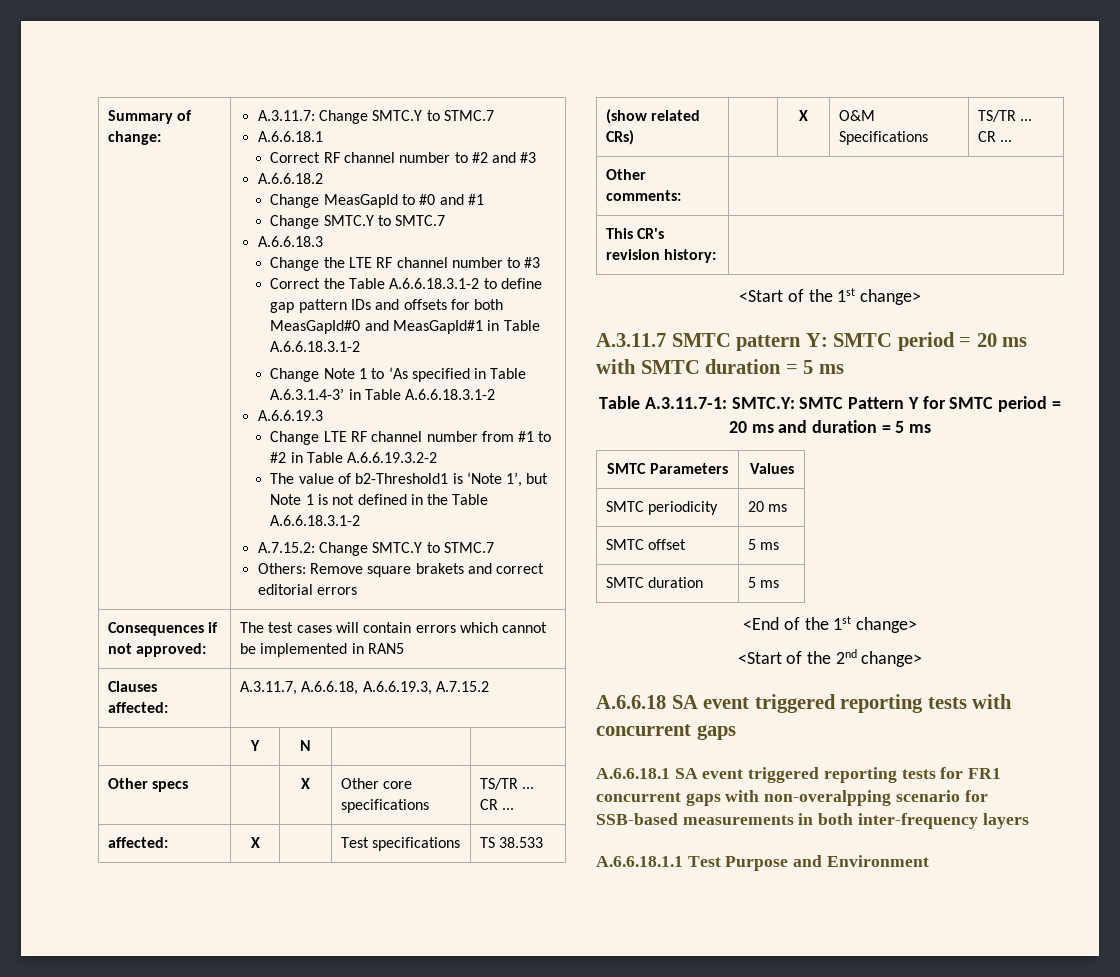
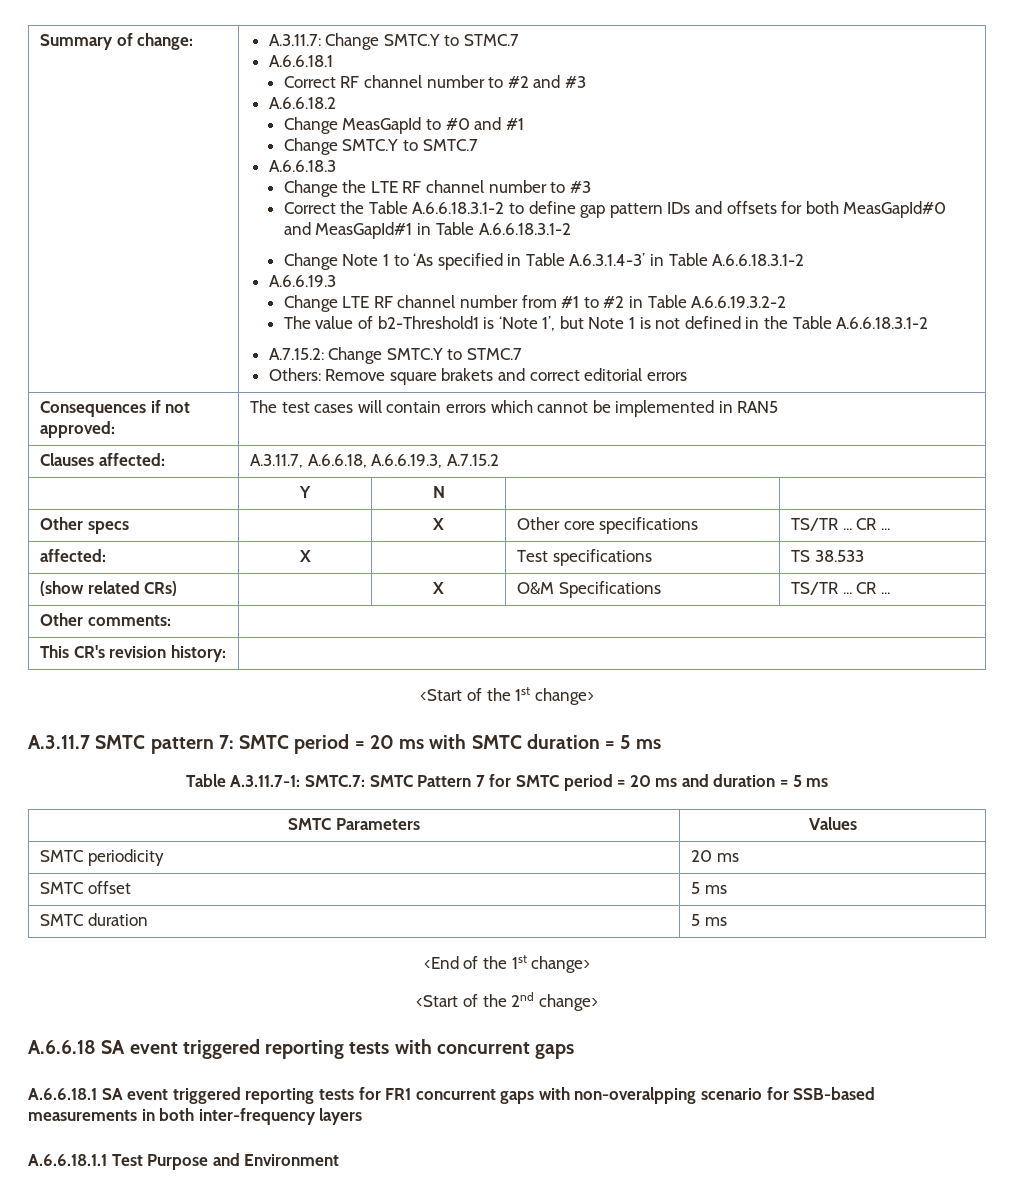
- A.3.11.7 SMTC pattern Y: SMTC period = 20 ms with SMTC duration = 5 ms
+ A.3.11.7 SMTC pattern 7: SMTC period = 20 ms with SMTC duration = 5 ms
- Table A.3.11.7-1: SMTC.Y: SMTC Pattern Y for SMTC period = 20 ms and duration = 5 ms
+ Table A.3.11.7-1: SMTC.7: SMTC Pattern 7 for SMTC period = 20 ms and duration = 5 ms

